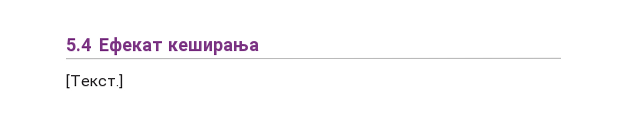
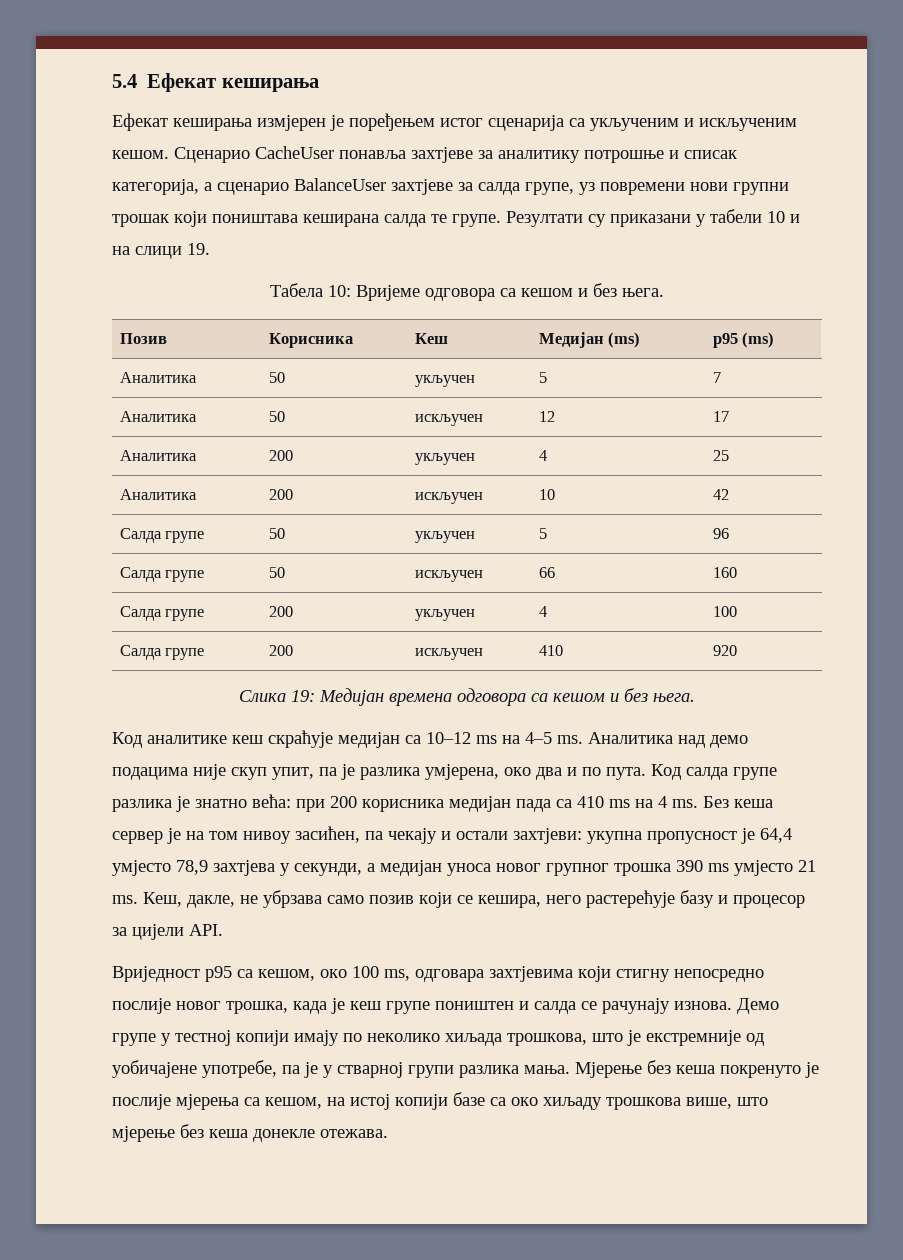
- [Текст.]
+ Ефекат кеширања измјерен је поређењем истог сценарија са укљученим и искљученим кешом. Сценарио CacheUser понавља захтјеве за аналитику потрошње и списак категорија, а сценарио BalanceUser захтјеве за салда групе, уз повремени нови групни трошак који поништава кеширана салда те групе. Резултати су приказани у табели 10 и на слици 19.
+ Табела 10: Вријеме одговора са кешом и без њега.
+ Позив | Корисника | Кеш | Медијан (ms) | p95 (ms)
+ Аналитика | 50 | укључен | 5 | 7
+ Аналитика | 50 | искључен | 12 | 17
+ Аналитика | 200 | укључен | 4 | 25
+ Аналитика | 200 | искључен | 10 | 42
+ Салда групе | 50 | укључен | 5 | 96
+ Салда групе | 50 | искључен | 66 | 160
+ Салда групе | 200 | укључен | 4 | 100
+ Салда групе | 200 | искључен | 410 | 920
+ Слика 19: Медијан времена одговора са кешом и без њега.
+ Код аналитике кеш скраћује медијан са 10–12 ms на 4–5 ms. Аналитика над демо подацима није скуп упит, па је разлика умјерена, око два и по пута. Код салда групе разлика је знатно већа: при 200 корисника медијан пада са 410 ms на 4 ms. Без кеша сервер је на том нивоу засићен, па чекају и остали захтјеви: укупна пропусност је 64,4 умјесто 78,9 захтјева у секунди, а медијан уноса новог групног трошка 390 ms умјесто 21 ms. Кеш, дакле, не убрзава само позив који се кешира, него растерећује базу и процесор за цијели API.
+ Вриједност p95 са кешом, око 100 ms, одговара захтјевима који стигну непосредно послије новог трошка, када је кеш групе поништен и салда се рачунају изнова. Демо групе у тестној копији имају по неколико хиљада трошкова, што је екстремније од уобичајене употребе, па је у стварној групи разлика мања. Мјерење без кеша покренуто је послије мјерења са кешом, на истој копији базе са око хиљаду трошкова више, што мјерење без кеша донекле отежава.

